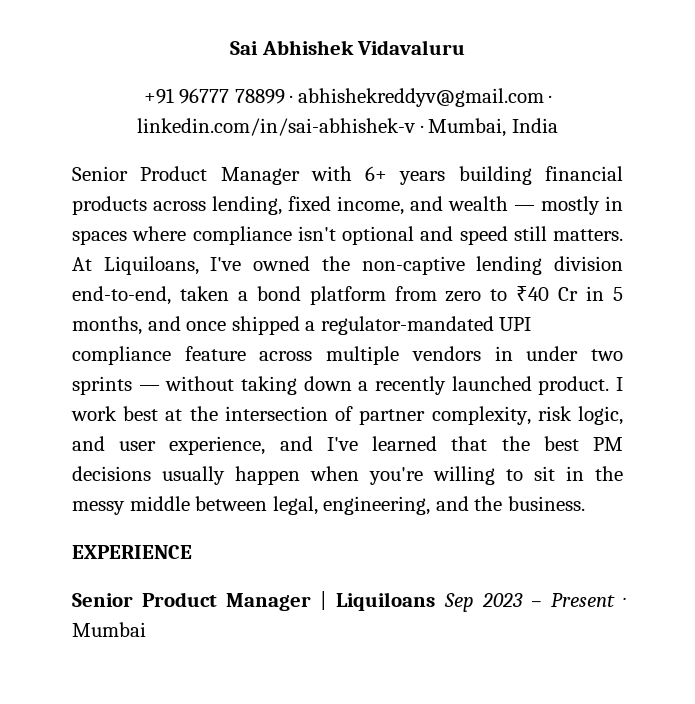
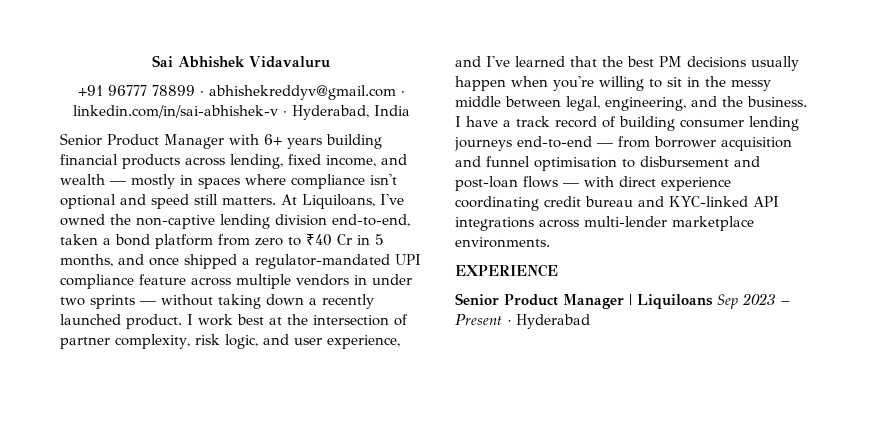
- +91 96777 78899 · abhishekreddyv@gmail.com · linkedin.com/in/sai-abhishek-v · Mumbai, India
+ +91 96777 78899 · abhishekreddyv@gmail.com · linkedin.com/in/sai-abhishek-v · Hyderabad, India
+ I have a track record of building consumer lending journeys end-to-end — from borrower acquisition and funnel optimisation to disbursement and post-loan flows — with direct experience coordinating credit bureau and KYC-linked API integrations across multi-lender marketplace environments.
- Senior Product Manager | Liquiloans Sep 2023 – Present · Mumbai
+ Senior Product Manager | Liquiloans Sep 2023 – Present · Hyderabad

